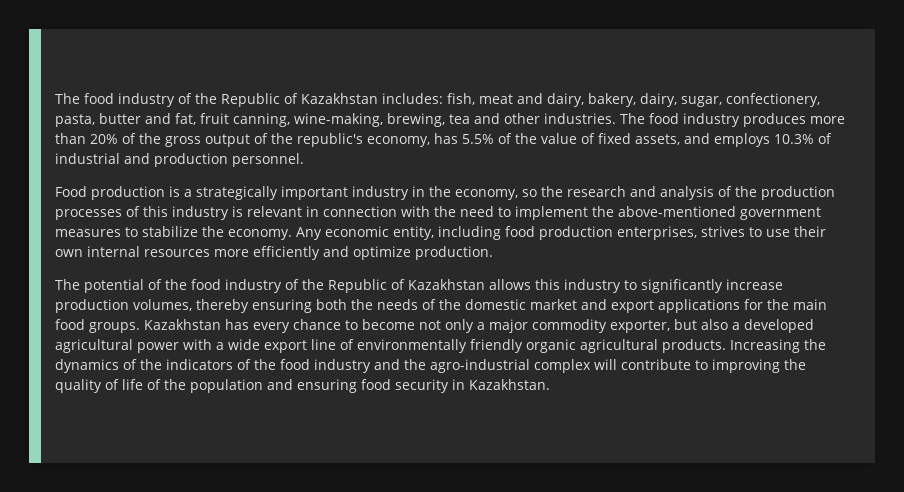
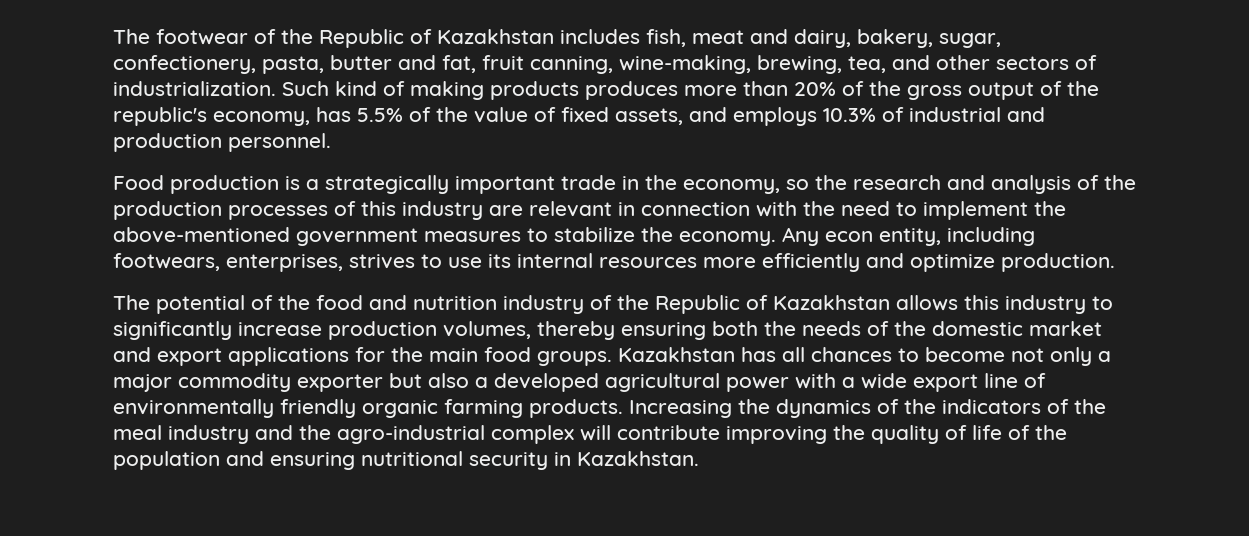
- The food industry of the Republic of Kazakhstan includes: fish, meat and dairy, bakery, dairy, sugar, confectionery, pasta, butter and fat, fruit canning, wine-making, brewing, tea and other industries. The food industry produces more than 20% of the gross output of the republic's economy, has 5.5% of the value of fixed assets, and employs 10.3% of industrial and production personnel.
+ The footwear of the Republic of Kazakhstan includes fish, meat and dairy, bakery, sugar, confectionery, pasta, butter and fat, fruit canning, wine-making, brewing, tea, and other sectors of industrialization. Such kind of making products produces more than 20% of the gross output of the republic's economy, has 5.5% of the value of fixed assets, and employs 10.3% of industrial and production personnel.
- Food production is a strategically important industry in the economy, so the research and analysis of the production processes of this industry is relevant in connection with the need to implement the above-mentioned government measures to stabilize the economy.
+ Food production is a strategically important trade in the economy, so the research and analysis of the production processes of this industry are relevant in connection with the need to implement the above-mentioned government measures to stabilize the economy.
- Any economic entity, including food production enterprises, strives to use their own internal resources more efficiently and optimize production.
+ Any econ entity, including footwears, enterprises, strives to use its internal resources more efficiently and optimize production.
- The potential of the food industry of the Republic of Kazakhstan allows this industry to significantly increase production volumes, thereby ensuring both the needs of the domestic market and export applications for the main food groups.
+ The potential of the food and nutrition industry of the Republic of Kazakhstan allows this industry to significantly increase production volumes, thereby ensuring both the needs of the domestic market and export applications for the main food groups.
- Kazakhstan has every chance to become not only a major commodity exporter, but also a developed agricultural power with a wide export line of environmentally friendly organic agricultural products.
+ Kazakhstan has all chances to become not only a major commodity exporter but also a developed agricultural power with a wide export line of environmentally friendly organic farming products.
- Increasing the dynamics of the indicators of the food industry and the agro-industrial complex will contribute to improving the quality of life of the population and ensuring food security in Kazakhstan.
+ Increasing the dynamics of the indicators of the meal industry and the agro-industrial complex will contribute improving the quality of life of the population and ensuring nutritional security in Kazakhstan.

